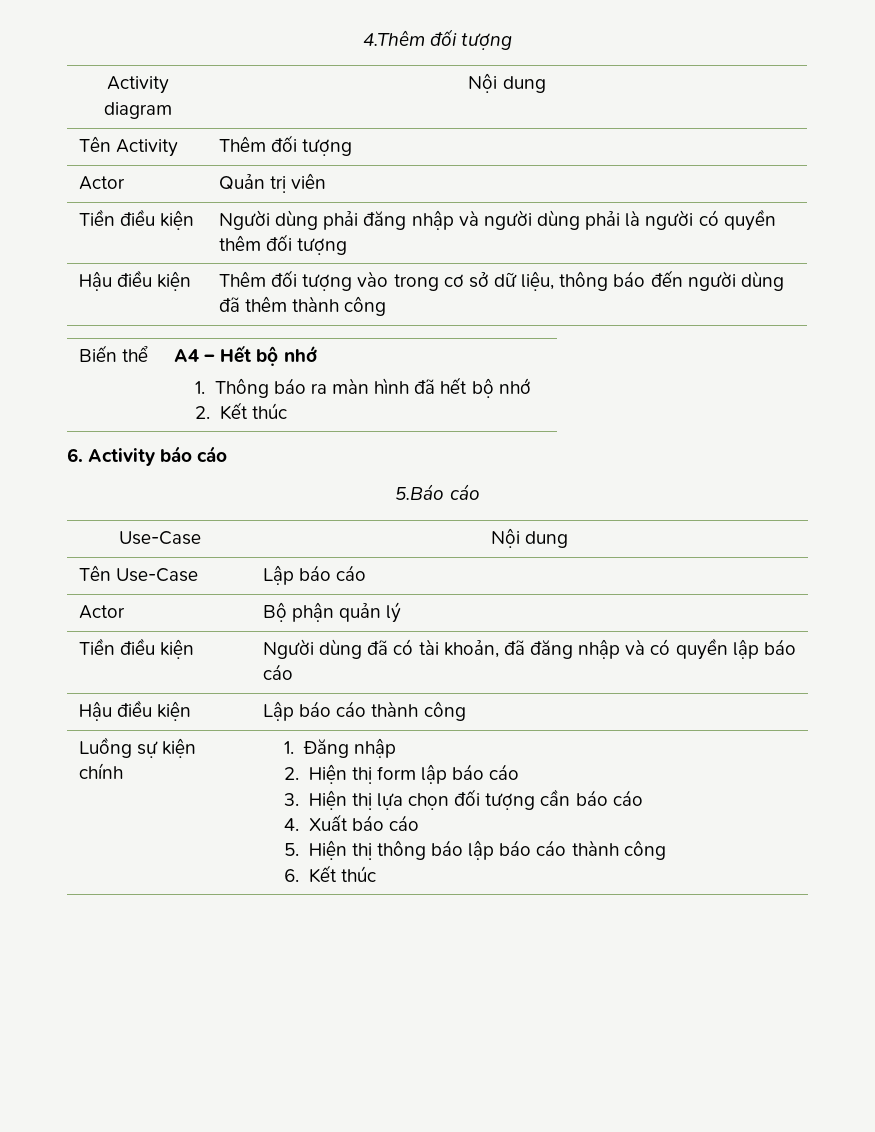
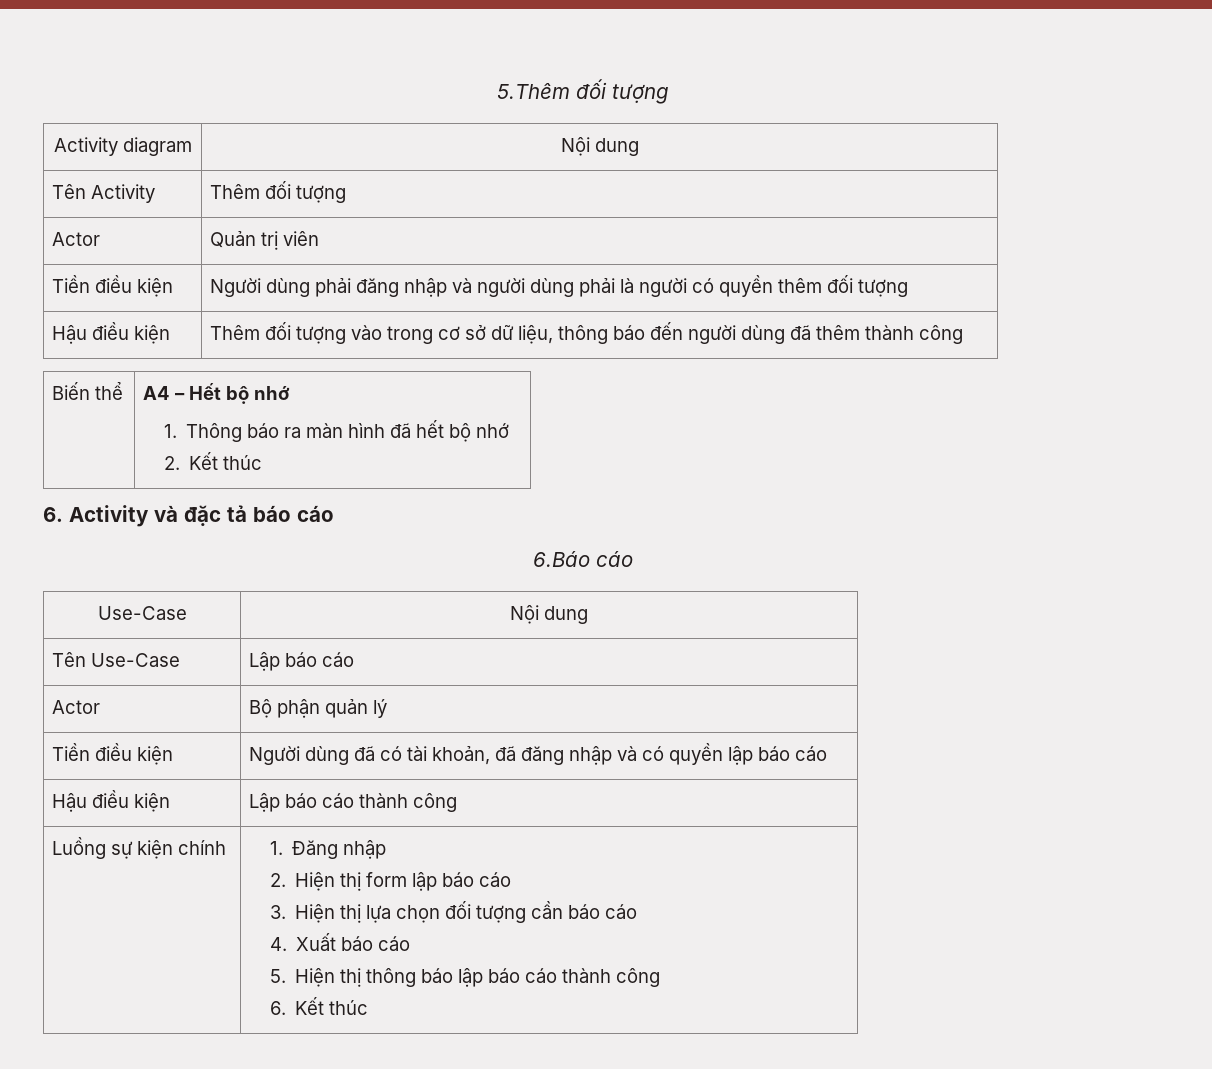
- 4.Thêm đối tượng
+ 5.Thêm đối tượng
- 6. Activity báo cáo
- 5.Báo cáo
+ 6. Activity và đặc tả báo cáo
+ 6.Báo cáo

